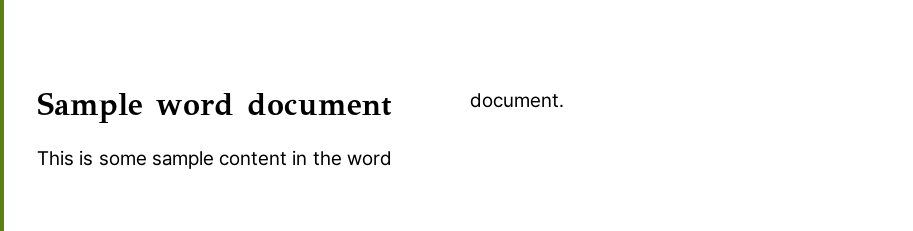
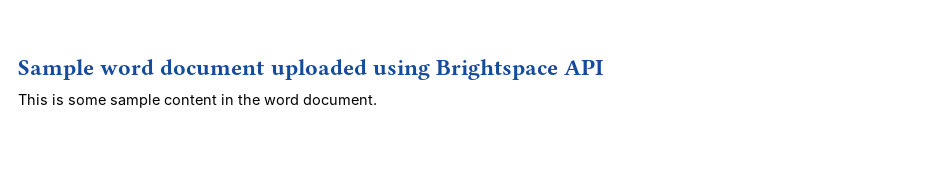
- Sample word document
+ Sample word document uploaded using Brightspace API

